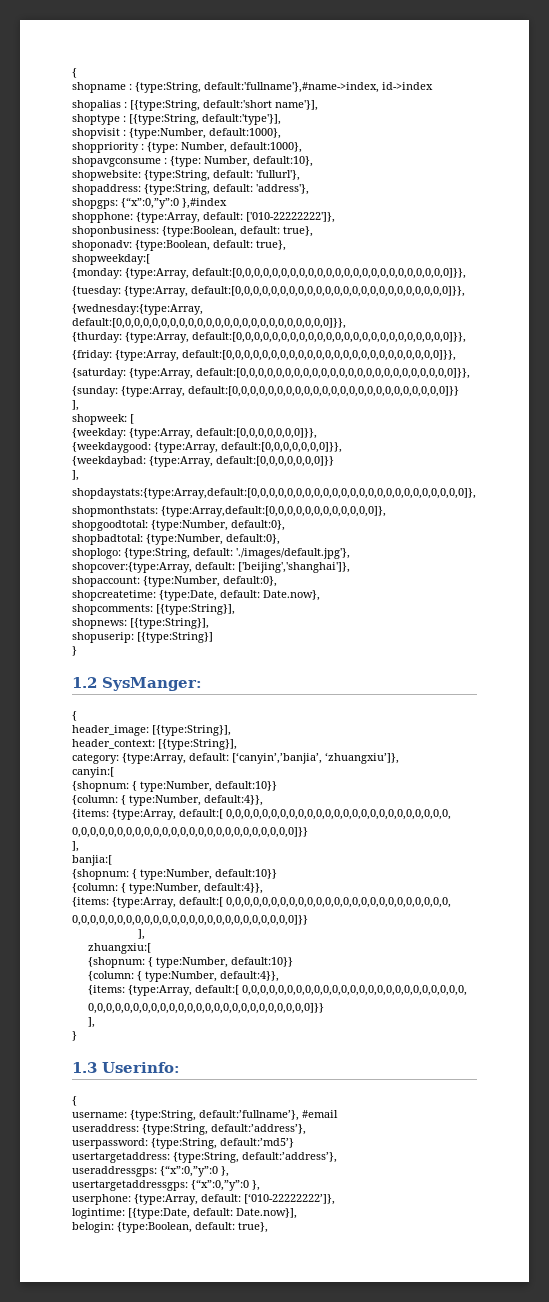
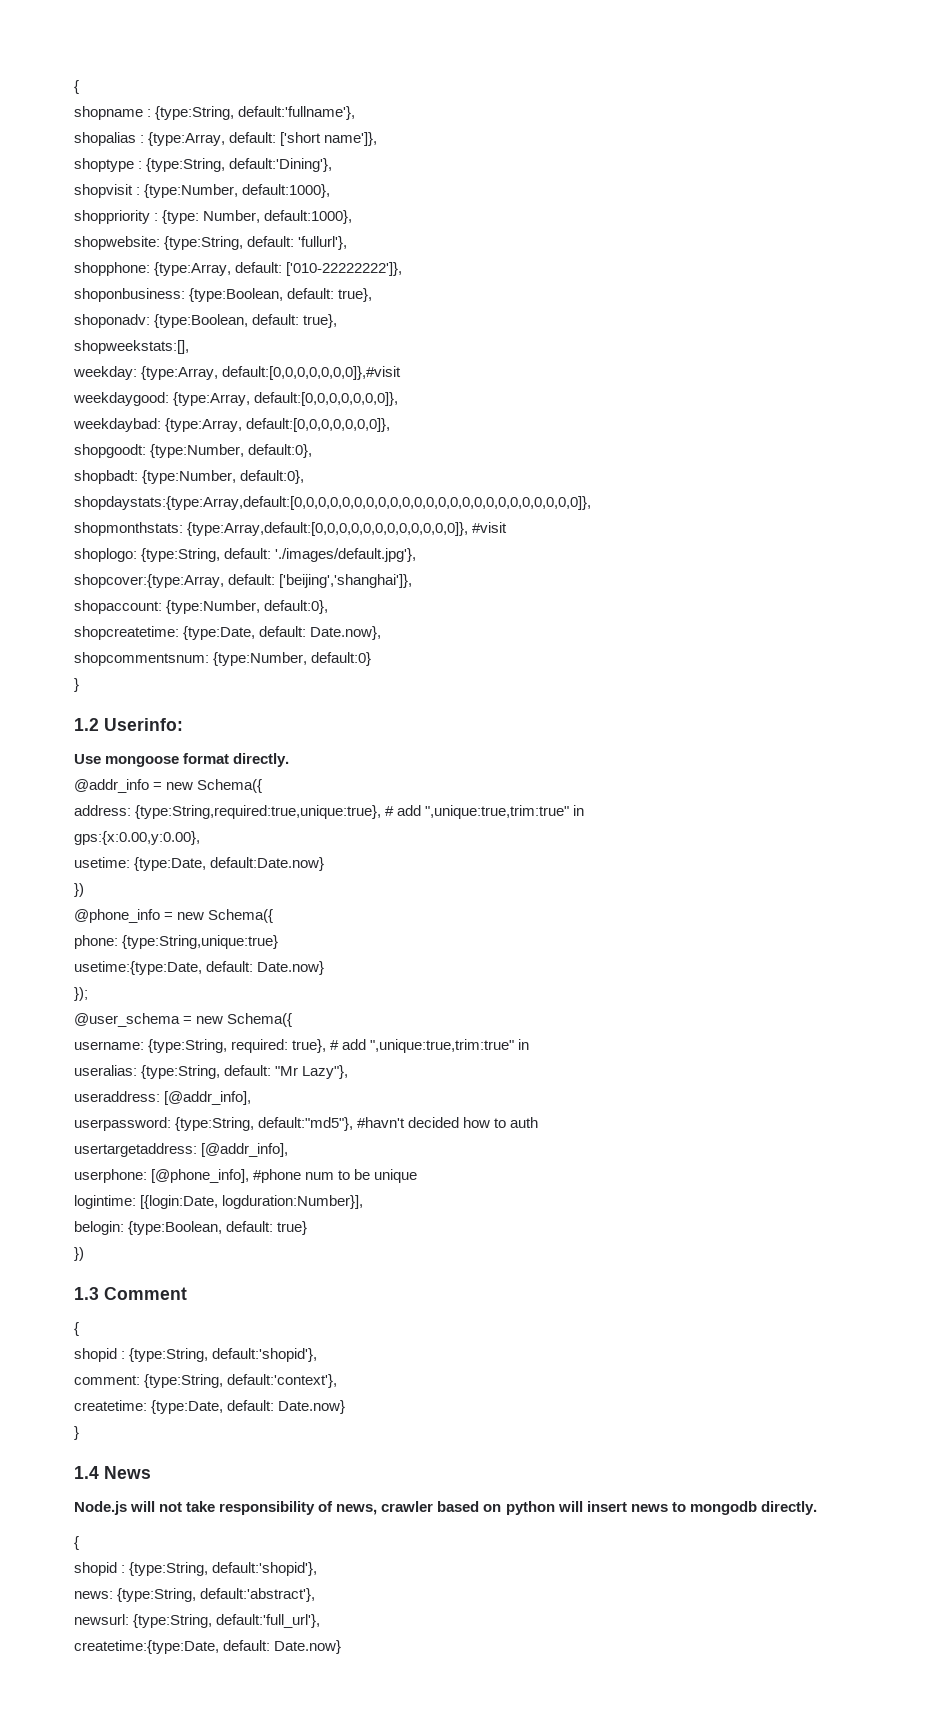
- shopname : {type:String, default:'fullname'},#name->index, id->index
+ shopname : {type:String, default:'fullname'},
- shopalias : [{type:String, default:'short name'}],
+ shopalias : {type:Array, default: ['short name']},
- shoptype : [{type:String, default:'type'}],
+ shoptype : {type:String, default:'Dining'},
- shopavgconsume : {type: Number, default:10},
- shopaddress: {type:String, default: 'address'},
- shopgps: {“x”:0,”y”:0 },#index
- shopweekday:[
- {monday: {type:Array, default:[0,0,0,0,0,0,0,0,0,0,0,0,0,0,0,0,0,0,0,0,0,0,0,0]}},
- {tuesday: {type:Array, default:[0,0,0,0,0,0,0,0,0,0,0,0,0,0,0,0,0,0,0,0,0,0,0,0]}},
- {wednesday:{type:Array, default:[0,0,0,0,0,0,0,0,0,0,0,0,0,0,0,0,0,0,0,0,0,0,0,0]}},
- {thurday: {type:Array, default:[0,0,0,0,0,0,0,0,0,0,0,0,0,0,0,0,0,0,0,0,0,0,0,0]}},
- {friday: {type:Array, default:[0,0,0,0,0,0,0,0,0,0,0,0,0,0,0,0,0,0,0,0,0,0,0,0]}},
- {saturday: {type:Array, default:[0,0,0,0,0,0,0,0,0,0,0,0,0,0,0,0,0,0,0,0,0,0,0,0]}},
- {sunday: {type:Array, default:[0,0,0,0,0,0,0,0,0,0,0,0,0,0,0,0,0,0,0,0,0,0,0,0]}}
- ],
- shopweek: [
- {weekday: {type:Array, default:[0,0,0,0,0,0,0]}},
- {weekdaygood: {type:Array, default:[0,0,0,0,0,0,0]}},
- {weekdaybad: {type:Array, default:[0,0,0,0,0,0,0]}}
- ],
+ shopweekstats:[],
+ weekday: {type:Array, default:[0,0,0,0,0,0,0]},#visit
+ weekdaygood: {type:Array, default:[0,0,0,0,0,0,0]},
+ weekdaybad: {type:Array, default:[0,0,0,0,0,0,0]},
+ shopgoodt: {type:Number, default:0},
+ shopbadt: {type:Number, default:0},
  shopdaystats:{type:Array,default:[0,0,0,0,0,0,0,0,0,0,0,0,0,0,0,0,0,0,0,0,0,0,0,0]},
- shopmonthstats: {type:Array,default:[0,0,0,0,0,0,0,0,0,0,0,0]},
- shopgoodtotal: {type:Number, default:0},
- shopbadtotal: {type:Number, default:0},
+ shopmonthstats: {type:Array,default:[0,0,0,0,0,0,0,0,0,0,0,0]}, #visit
- shopcomments: [{type:String}],
- shopnews: [{type:String}],
- shopuserip: [{type:String}]
+ shopcommentsnum: {type:Number, default:0}
  }
- 1.2 SysManger:
- {
- header_image: [{type:String}],
- header_context: [{type:String}],
- category: {type:Array, default: [‘canyin’,’banjia’, ‘zhuangxiu’]},
- canyin:[
- {shopnum: { type:Number, default:10}}
- {column: { type:Number, default:4}},
- {items: {type:Array, default:[ 0,0,0,0,0,0,0,0,0,0,0,0,0,0,0,0,0,0,0,0,0,0,0,0,0,
- 0,0,0,0,0,0,0,0,0,0,0,0,0,0,0,0,0,0,0,0,0,0,0,0,0]}}
- ],
- banjia:[
- {shopnum: { type:Number, default:10}}
- {column: { type:Number, default:4}},
- {items: {type:Array, default:[ 0,0,0,0,0,0,0,0,0,0,0,0,0,0,0,0,0,0,0,0,0,0,0,0,0,
- 0,0,0,0,0,0,0,0,0,0,0,0,0,0,0,0,0,0,0,0,0,0,0,0,0]}}
- ],
- zhuangxiu:[
- {shopnum: { type:Number, default:10}}
- {column: { type:Number, default:4}},
- {items: {type:Array, default:[ 0,0,0,0,0,0,0,0,0,0,0,0,0,0,0,0,0,0,0,0,0,0,0,0,0,
- 0,0,0,0,0,0,0,0,0,0,0,0,0,0,0,0,0,0,0,0,0,0,0,0,0]}}
- ],
- }
- 1.3 Userinfo:
- {
- username: {type:String, default:’fullname’}, #email
+ 1.2 Userinfo:
+ Use mongoose format directly.
+ @addr_info = new Schema({
+ address: {type:String,required:true,unique:true}, # add ",unique:true,trim:true" in
+ gps:{x:0.00,y:0.00},
+ usetime: {type:Date, default:Date.now}
+ })
+ @phone_info = new Schema({
+ phone: {type:String,unique:true}
+ usetime:{type:Date, default: Date.now}
+ });
+ @user_schema = new Schema({
+ username: {type:String, required: true}, # add ",unique:true,trim:true" in
+ useralias: {type:String, default: "Mr Lazy"},
- useraddress: {type:String, default:’address’},
+ useraddress: [@addr_info],
- userpassword: {type:String, default:’md5’}
- usertargetaddress: {type:String, default:’address’},
- useraddressgps: {“x”:0,”y”:0 },
- usertargetaddressgps: {“x”:0,”y”:0 },
- userphone: {type:Array, default: [‘010-22222222’]},
- logintime: [{type:Date, default: Date.now}],
- belogin: {type:Boolean, default: true},
+ userpassword: {type:String, default:"md5"}, #havn't decided how to auth
+ usertargetaddress: [@addr_info],
+ userphone: [@phone_info], #phone num to be unique
+ logintime: [{login:Date, logduration:Number}],
+ belogin: {type:Boolean, default: true}
+ })
+ 1.3 Comment
+ {
+ shopid : {type:String, default:'shopid'},
+ comment: {type:String, default:'context'},
+ createtime: {type:Date, default: Date.now}
+ }
+ 1.4 News
+ Node.js will not take responsibility of news, crawler based on python will insert news to mongodb directly.
+ {
+ shopid : {type:String, default:'shopid'},
+ news: {type:String, default:'abstract'},
+ newsurl: {type:String, default:'full_url'},
+ createtime:{type:Date, default: Date.now}

